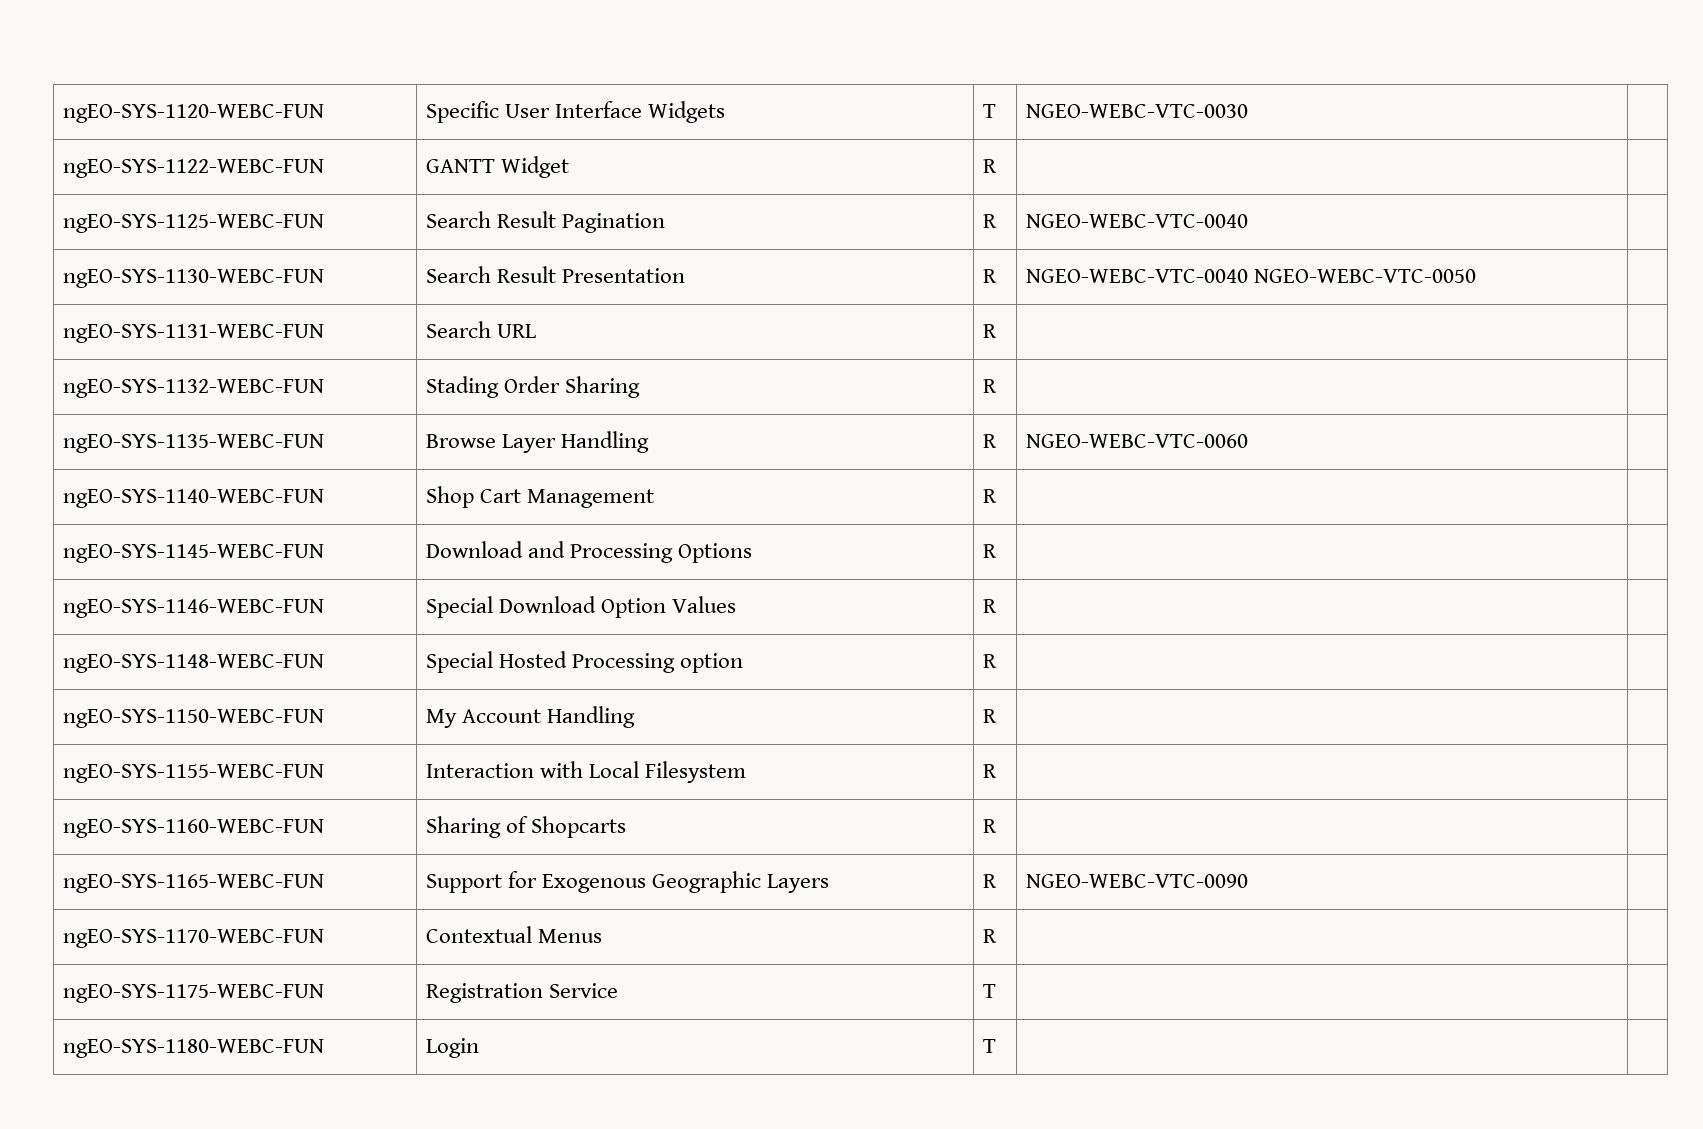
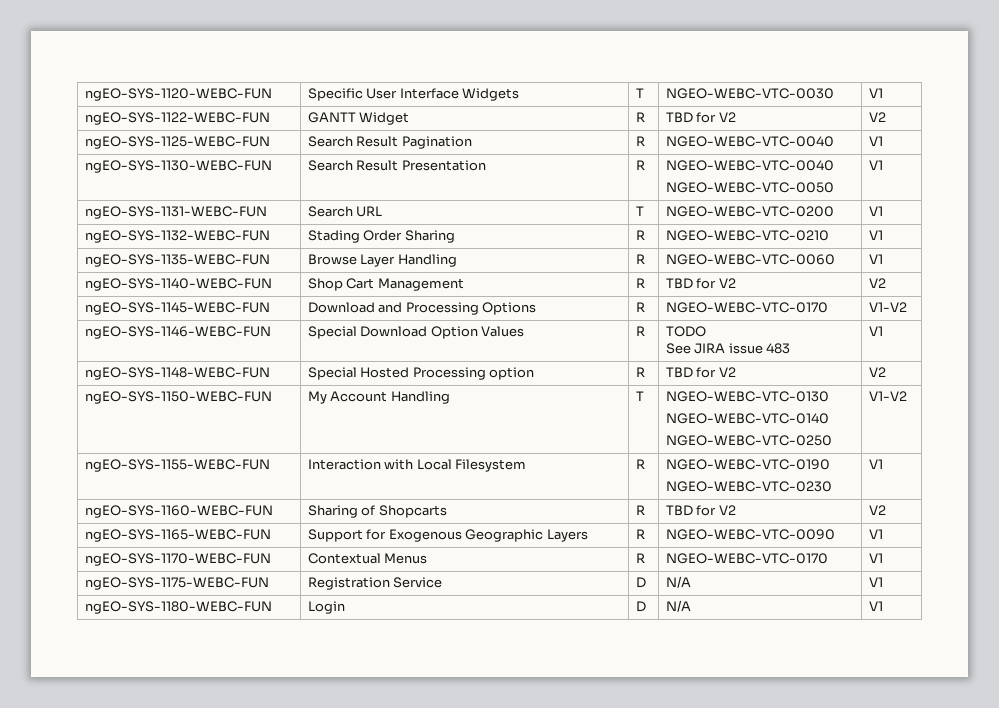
- ngEO-SYS-1120-WEBC-FUN | Specific User Interface Widgets | T | NGEO-WEBC-VTC-0030 |
+ ngEO-SYS-1120-WEBC-FUN | Specific User Interface Widgets | T | NGEO-WEBC-VTC-0030 | V1
- ngEO-SYS-1122-WEBC-FUN | GANTT Widget | R | |
+ ngEO-SYS-1122-WEBC-FUN | GANTT Widget | R | TBD for V2 | V2
- ngEO-SYS-1125-WEBC-FUN | Search Result Pagination | R | NGEO-WEBC-VTC-0040 |
+ ngEO-SYS-1125-WEBC-FUN | Search Result Pagination | R | NGEO-WEBC-VTC-0040 | V1
- ngEO-SYS-1130-WEBC-FUN | Search Result Presentation | R | NGEO-WEBC-VTC-0040 NGEO-WEBC-VTC-0050 |
+ ngEO-SYS-1130-WEBC-FUN | Search Result Presentation | R | NGEO-WEBC-VTC-0040
+ NGEO-WEBC-VTC-0050 | V1
- ngEO-SYS-1131-WEBC-FUN | Search URL | R | |
+ ngEO-SYS-1131-WEBC-FUN | Search URL | T | NGEO-WEBC-VTC-0200 | V1
- ngEO-SYS-1132-WEBC-FUN | Stading Order Sharing | R | |
+ ngEO-SYS-1132-WEBC-FUN | Stading Order Sharing | R | NGEO-WEBC-VTC-0210 | V1
- ngEO-SYS-1135-WEBC-FUN | Browse Layer Handling | R | NGEO-WEBC-VTC-0060 |
+ ngEO-SYS-1135-WEBC-FUN | Browse Layer Handling | R | NGEO-WEBC-VTC-0060 | V1
- ngEO-SYS-1140-WEBC-FUN | Shop Cart Management | R | |
+ ngEO-SYS-1140-WEBC-FUN | Shop Cart Management | R | TBD for V2 | V2
- ngEO-SYS-1145-WEBC-FUN | Download and Processing Options | R | |
+ ngEO-SYS-1145-WEBC-FUN | Download and Processing Options | R | NGEO-WEBC-VTC-0170 | V1-V2
- ngEO-SYS-1146-WEBC-FUN | Special Download Option Values | R | |
+ ngEO-SYS-1146-WEBC-FUN | Special Download Option Values | R | TODO
+ See JIRA issue 483 | V1
- ngEO-SYS-1148-WEBC-FUN | Special Hosted Processing option | R | |
+ ngEO-SYS-1148-WEBC-FUN | Special Hosted Processing option | R | TBD for V2 | V2
- ngEO-SYS-1150-WEBC-FUN | My Account Handling | R | |
+ ngEO-SYS-1150-WEBC-FUN | My Account Handling | T | NGEO-WEBC-VTC-0130
+ NGEO-WEBC-VTC-0140
+ NGEO-WEBC-VTC-0250 | V1-V2
- ngEO-SYS-1155-WEBC-FUN | Interaction with Local Filesystem | R | |
+ ngEO-SYS-1155-WEBC-FUN | Interaction with Local Filesystem | R | NGEO-WEBC-VTC-0190
+ NGEO-WEBC-VTC-0230 | V1
- ngEO-SYS-1160-WEBC-FUN | Sharing of Shopcarts | R | |
+ ngEO-SYS-1160-WEBC-FUN | Sharing of Shopcarts | R | TBD for V2 | V2
- ngEO-SYS-1165-WEBC-FUN | Support for Exogenous Geographic Layers | R | NGEO-WEBC-VTC-0090 |
+ ngEO-SYS-1165-WEBC-FUN | Support for Exogenous Geographic Layers | R | NGEO-WEBC-VTC-0090 | V1
- ngEO-SYS-1170-WEBC-FUN | Contextual Menus | R | |
+ ngEO-SYS-1170-WEBC-FUN | Contextual Menus | R | NGEO-WEBC-VTC-0170 | V1
- ngEO-SYS-1175-WEBC-FUN | Registration Service | T | |
+ ngEO-SYS-1175-WEBC-FUN | Registration Service | D | N/A | V1
- ngEO-SYS-1180-WEBC-FUN | Login | T | |
+ ngEO-SYS-1180-WEBC-FUN | Login | D | N/A | V1

